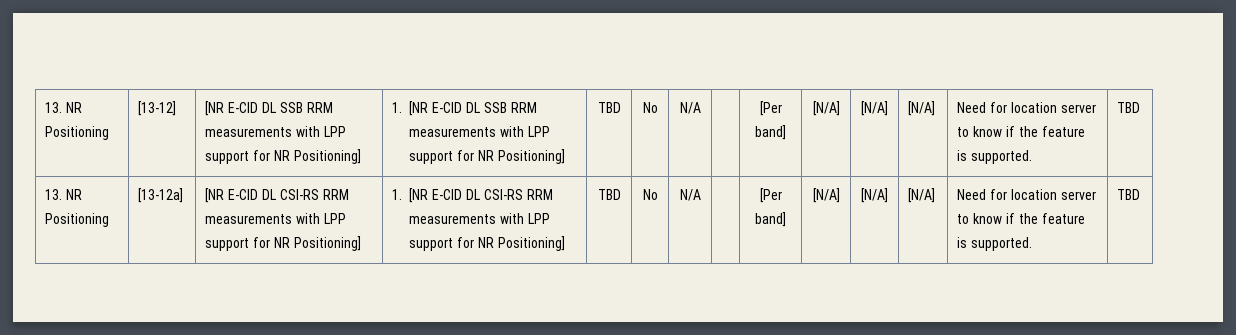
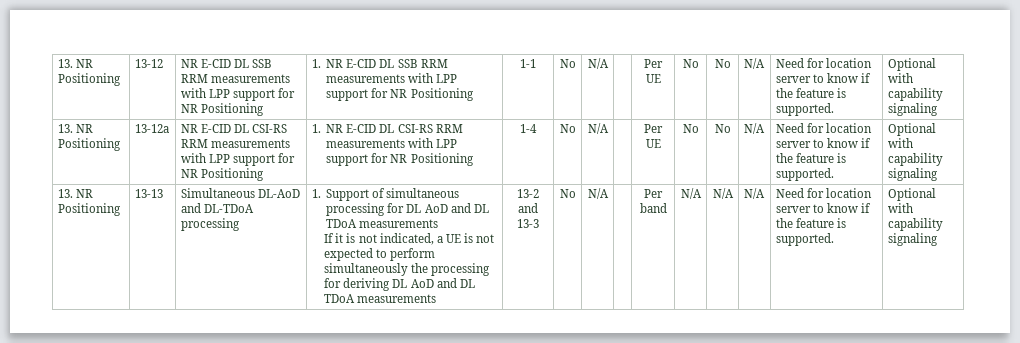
- 13. NR Positioning | [13-12] | [NR E-CID DL SSB RRM measurements with LPP support for NR Positioning] | 1. [NR E-CID DL SSB RRM measurements with LPP support for NR Positioning] | TBD | No | N/A | | [Per band] | [N/A] | [N/A] | [N/A] | Need for location server to know if the feature is supported. | TBD
- 13. NR Positioning | [13-12a] | [NR E-CID DL CSI-RS RRM measurements with LPP support for NR Positioning] | 1. [NR E-CID DL CSI-RS RRM measurements with LPP support for NR Positioning] | TBD | No | N/A | | [Per band] | [N/A] | [N/A] | [N/A] | Need for location server to know if the feature is supported. | TBD
+ 13. NR Positioning | 13-12 | NR E-CID DL SSB RRM measurements with LPP support for NR Positioning | 1. NR E-CID DL SSB RRM measurements with LPP support for NR Positioning | 1-1 | No | N/A | | Per UE | No | No | N/A | Need for location server to know if the feature is supported. | Optional with capability signaling
+ 13. NR Positioning | 13-12a | NR E-CID DL CSI-RS RRM measurements with LPP support for NR Positioning | 1. NR E-CID DL CSI-RS RRM measurements with LPP support for NR Positioning | 1-4 | No | N/A | | Per UE | No | No | N/A | Need for location server to know if the feature is supported. | Optional with capability signaling
+ 13. NR Positioning | 13-13 | Simultaneous DL-AoD and DL-TDoA processing | 1. Support of simultaneous processing for DL AoD and DL TDoA measurements
+ If it is not indicated, a UE is not expected to perform simultaneously the processing for deriving DL AoD and DL TDoA measurements | 13-2 and 13-3 | No | N/A | | Per band | N/A | N/A | N/A | Need for location server to know if the feature is supported. | Optional with capability signaling

